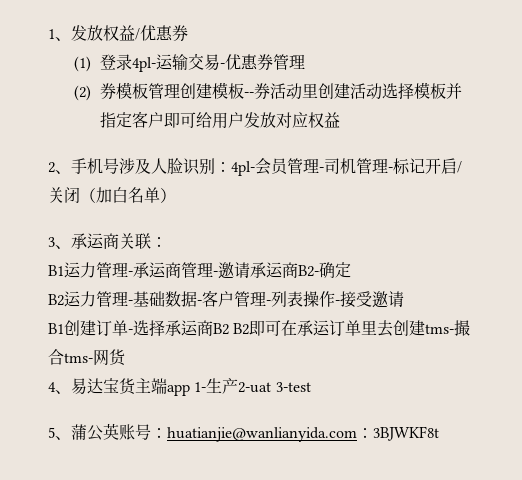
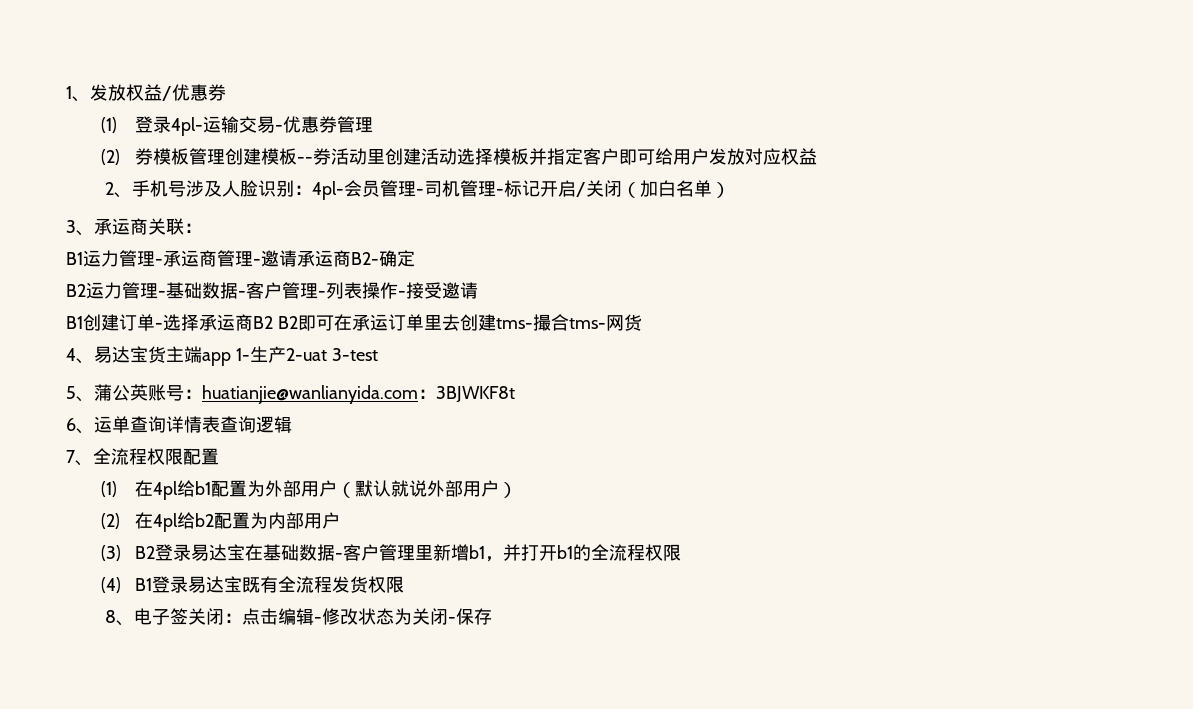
+ 6、运单查询详情表查询逻辑
+ 7、全流程权限配置
+ (1)在4pl给b1配置为外部用户（默认就说外部用户）
+ (2)在4pl给b2配置为内部用户
+ (3) B2登录易达宝在基础数据-客户管理里新增b1，并打开b1的全流程权限
+ (4) B1登录易达宝既有全流程发货权限
+ 8、电子签关闭：点击编辑-修改状态为关闭-保存

